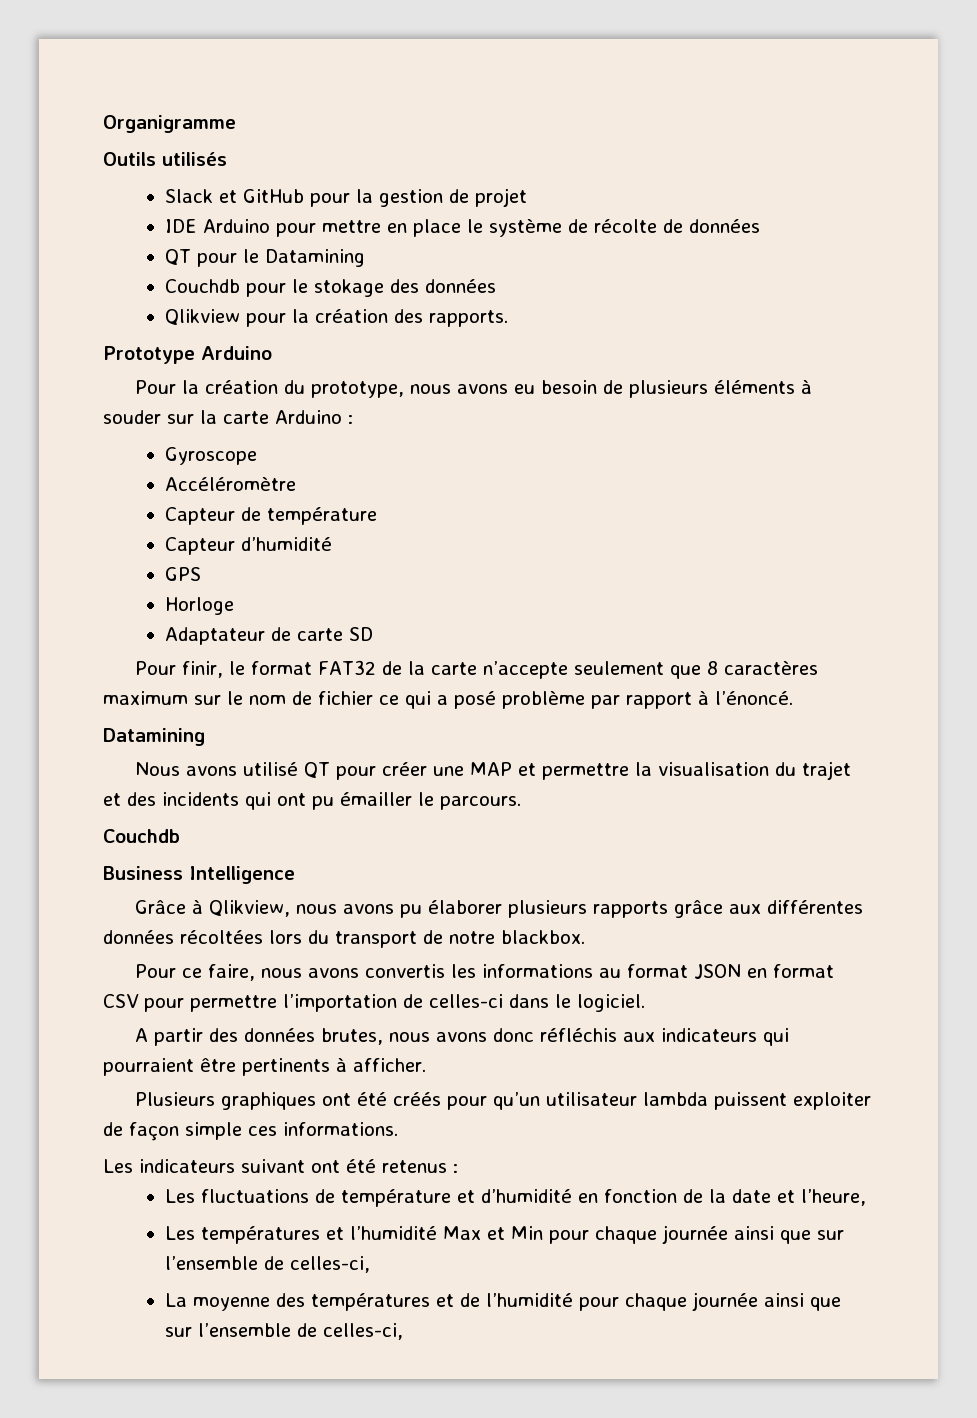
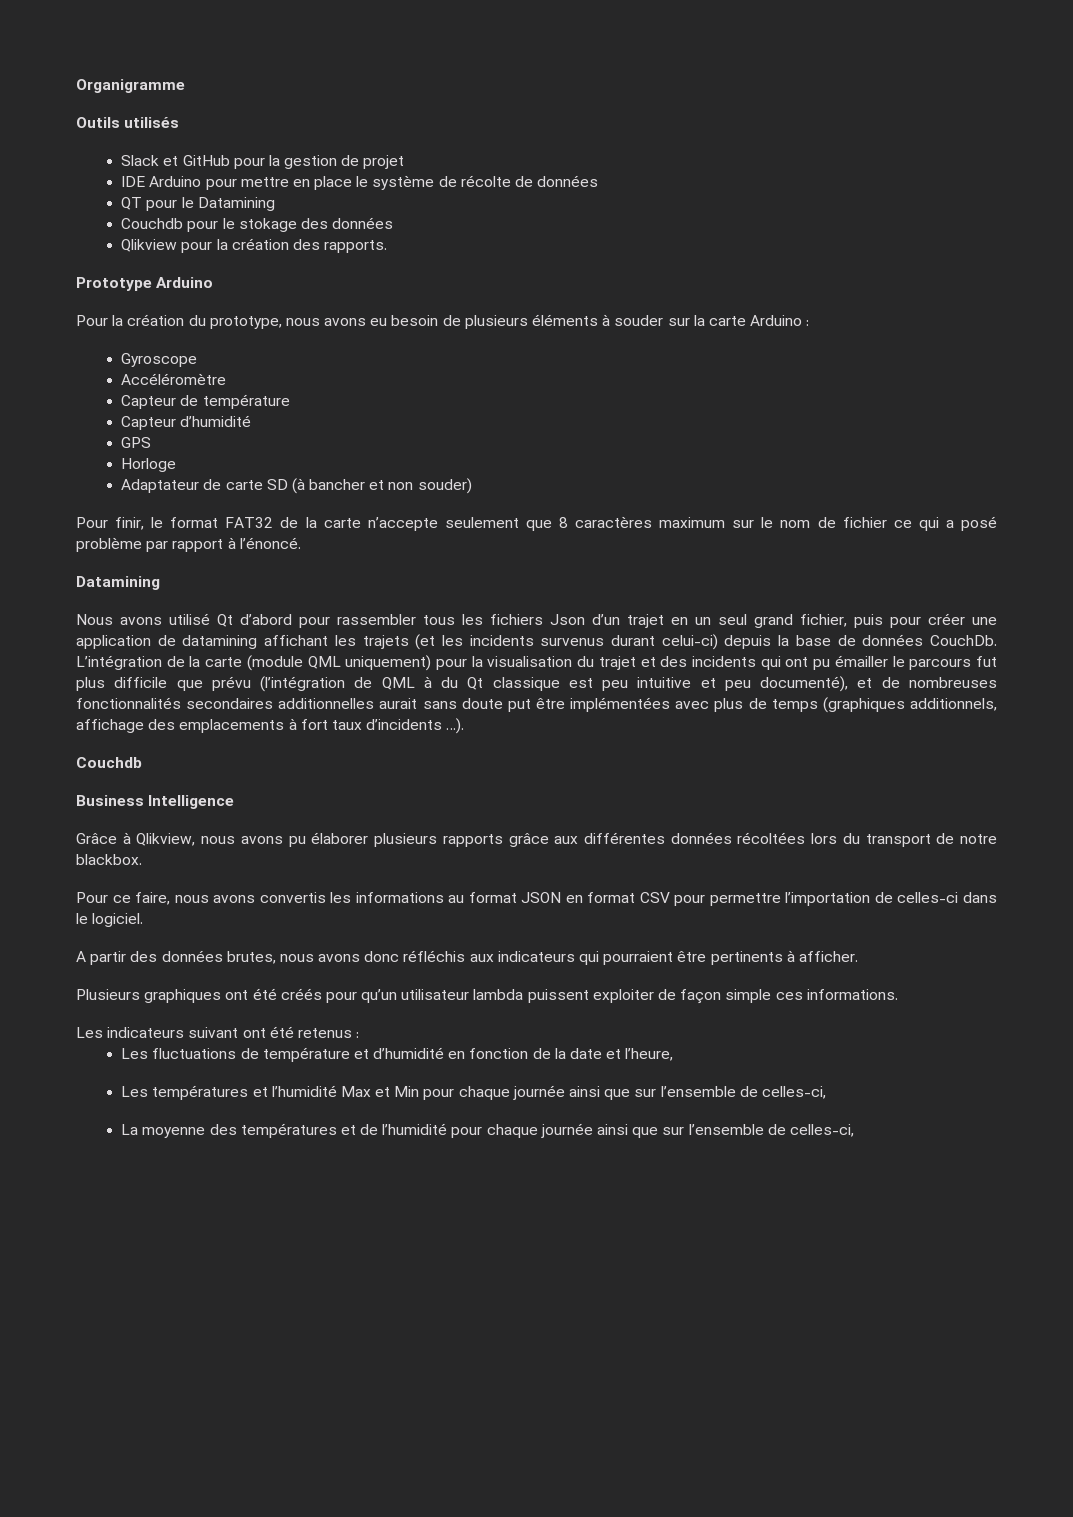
- Adaptateur de carte SD
+ Adaptateur de carte SD (à bancher et non souder)
- Nous avons utilisé QT pour créer une MAP et permettre la visualisation du trajet et des incidents qui ont pu émailler le parcours.
+ Nous avons utilisé Qt d’abord pour rassembler tous les fichiers Json d’un trajet en un seul grand fichier, puis pour créer une application de datamining affichant les trajets (et les incidents survenus durant celui-ci) depuis la base de données CouchDb. L’intégration de la carte (module QML uniquement) pour la visualisation du trajet et des incidents qui ont pu émailler le parcours fut plus difficile que prévu (l’intégration de QML à du Qt classique est peu intuitive et peu documenté), et de nombreuses fonctionnalités secondaires additionnelles aurait sans doute put être implémentées avec plus de temps (graphiques additionnels, affichage des emplacements à fort taux d’incidents …).

